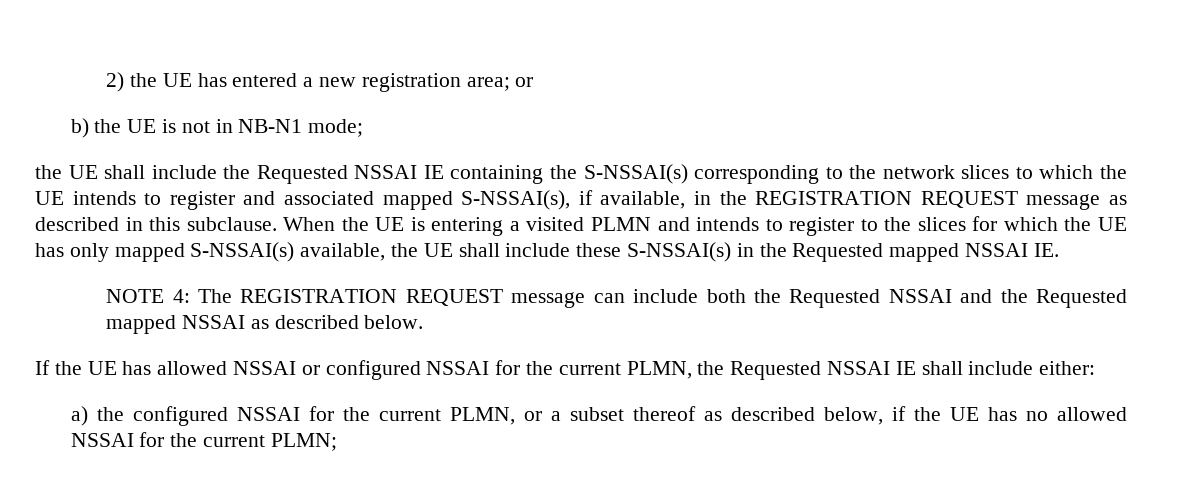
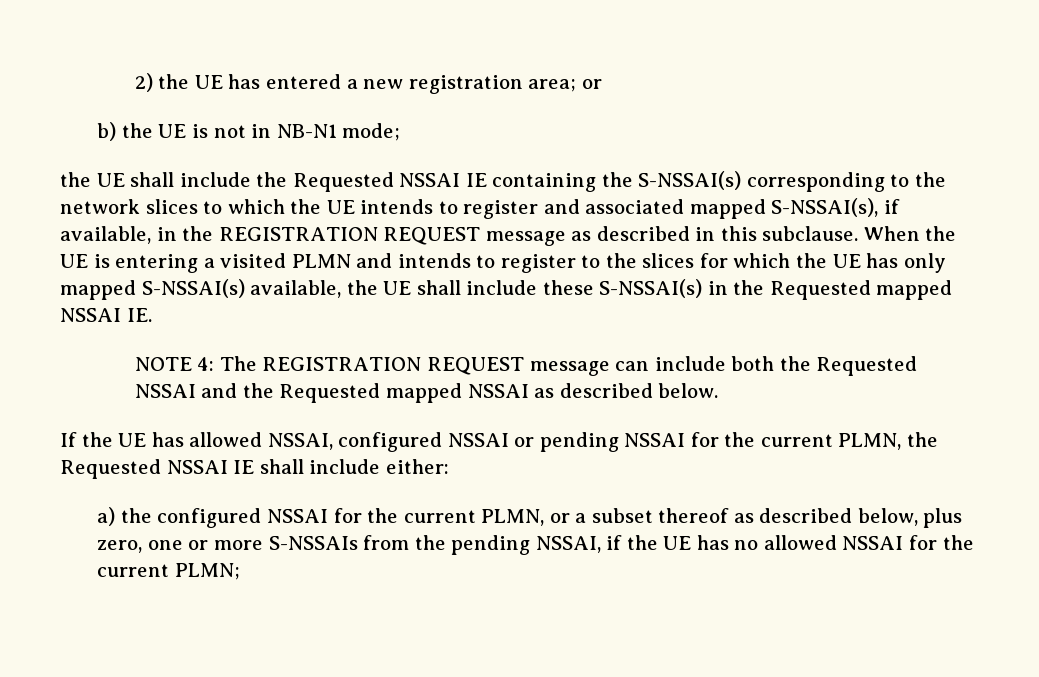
- If the UE has allowed NSSAI or configured NSSAI for the current PLMN, the Requested NSSAI IE shall include either:
+ If the UE has allowed NSSAI, configured NSSAI or pending NSSAI for the current PLMN, the Requested NSSAI IE shall include either:
- a) the configured NSSAI for the current PLMN, or a subset thereof as described below, if the UE has no allowed NSSAI for the current PLMN;
+ a) the configured NSSAI for the current PLMN, or a subset thereof as described below, plus zero, one or more S-NSSAIs from the pending NSSAI, if the UE has no allowed NSSAI for the current PLMN;

